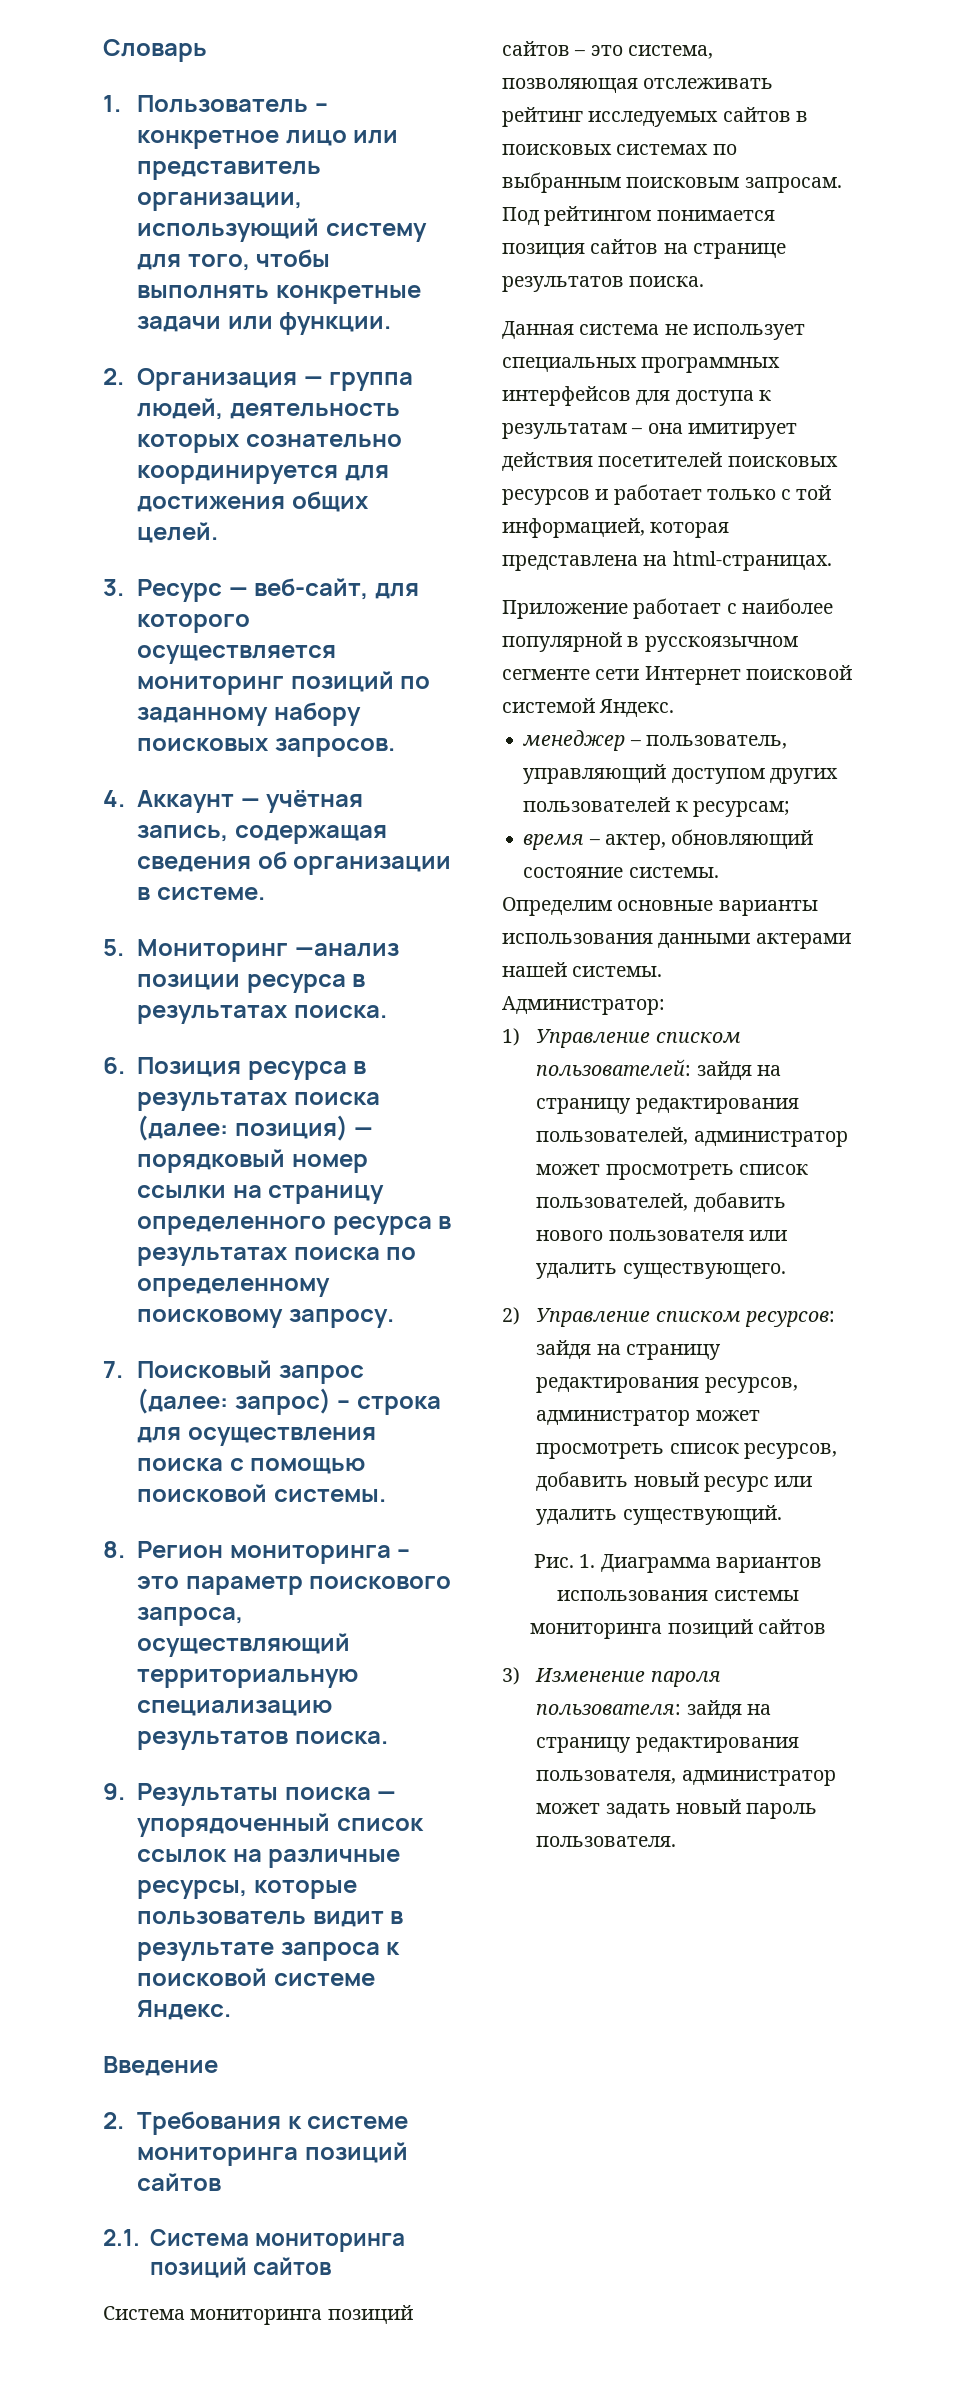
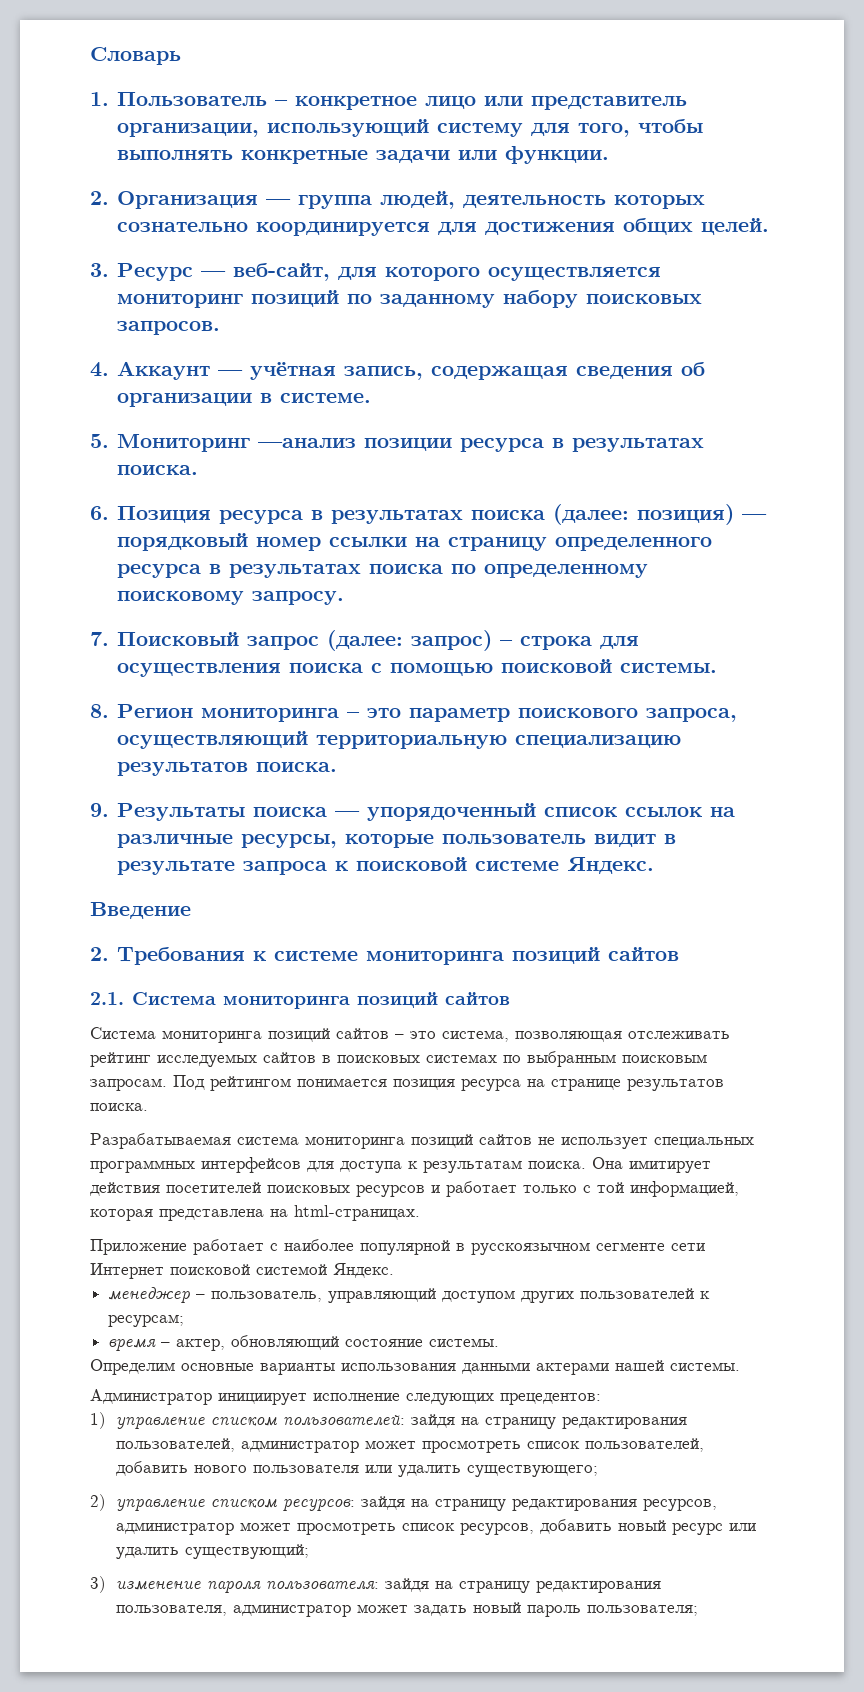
- Под рейтингом понимается позиция сайтов на странице результатов поиска.
+ Под рейтингом понимается позиция ресурса на странице результатов поиска.
- Данная система не использует специальных программных интерфейсов для доступа к результатам – она имитирует действия посетителей поисковых ресурсов и работает только с той информацией, которая представлена на html-страницах.
+ Разрабатываемая система мониторинга позиций сайтов не использует специальных программных интерфейсов для доступа к результатам поиска. Она имитирует действия посетителей поисковых ресурсов и работает только с той информацией, которая представлена на html-страницах.
- Администратор:
+ Администратор инициирует исполнение следующих прецедентов:
- 1) Управление списком пользователей: зайдя на страницу редактирования пользователей, администратор может просмотреть список пользователей, добавить нового пользователя или удалить существующего.
+ 1) управление списком пользователей: зайдя на страницу редактирования пользователей, администратор может просмотреть список пользователей, добавить нового пользователя или удалить существующего;
- 2) Управление списком ресурсов: зайдя на страницу редактирования ресурсов, администратор может просмотреть список ресурсов, добавить новый ресурс или удалить существующий.
- Рис. 1. Диаграмма вариантов использования системы мониторинга позиций сайтов
+ 2) управление списком ресурсов: зайдя на страницу редактирования ресурсов, администратор может просмотреть список ресурсов, добавить новый ресурс или удалить существующий;
- 3) Изменение пароля пользователя: зайдя на страницу редактирования пользователя, администратор может задать новый пароль пользователя.
+ 3) изменение пароля пользователя: зайдя на страницу редактирования пользователя, администратор может задать новый пароль пользователя;

